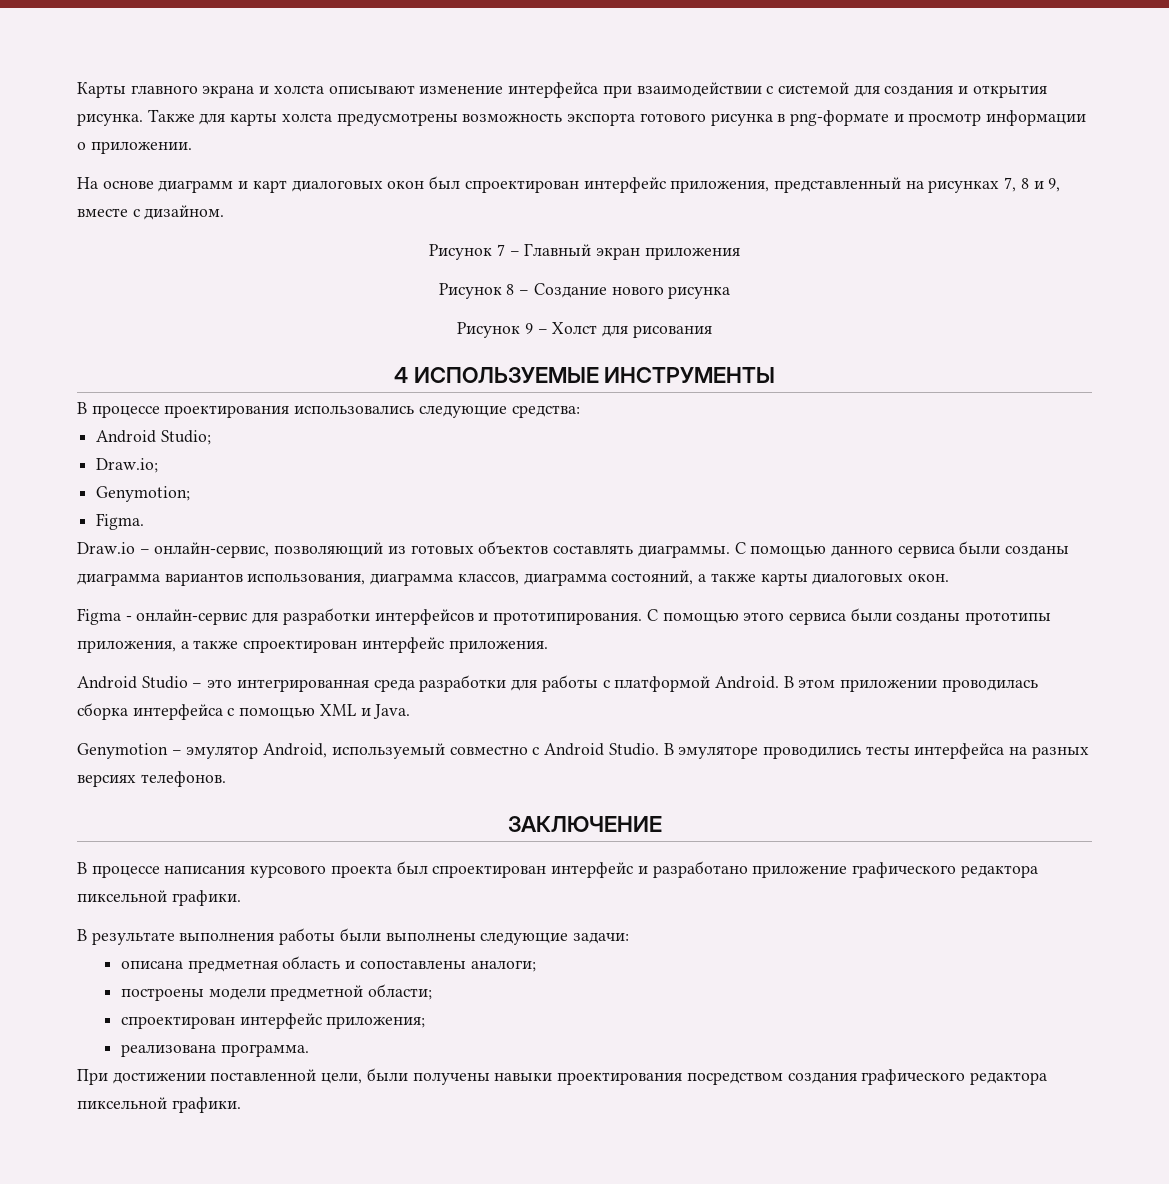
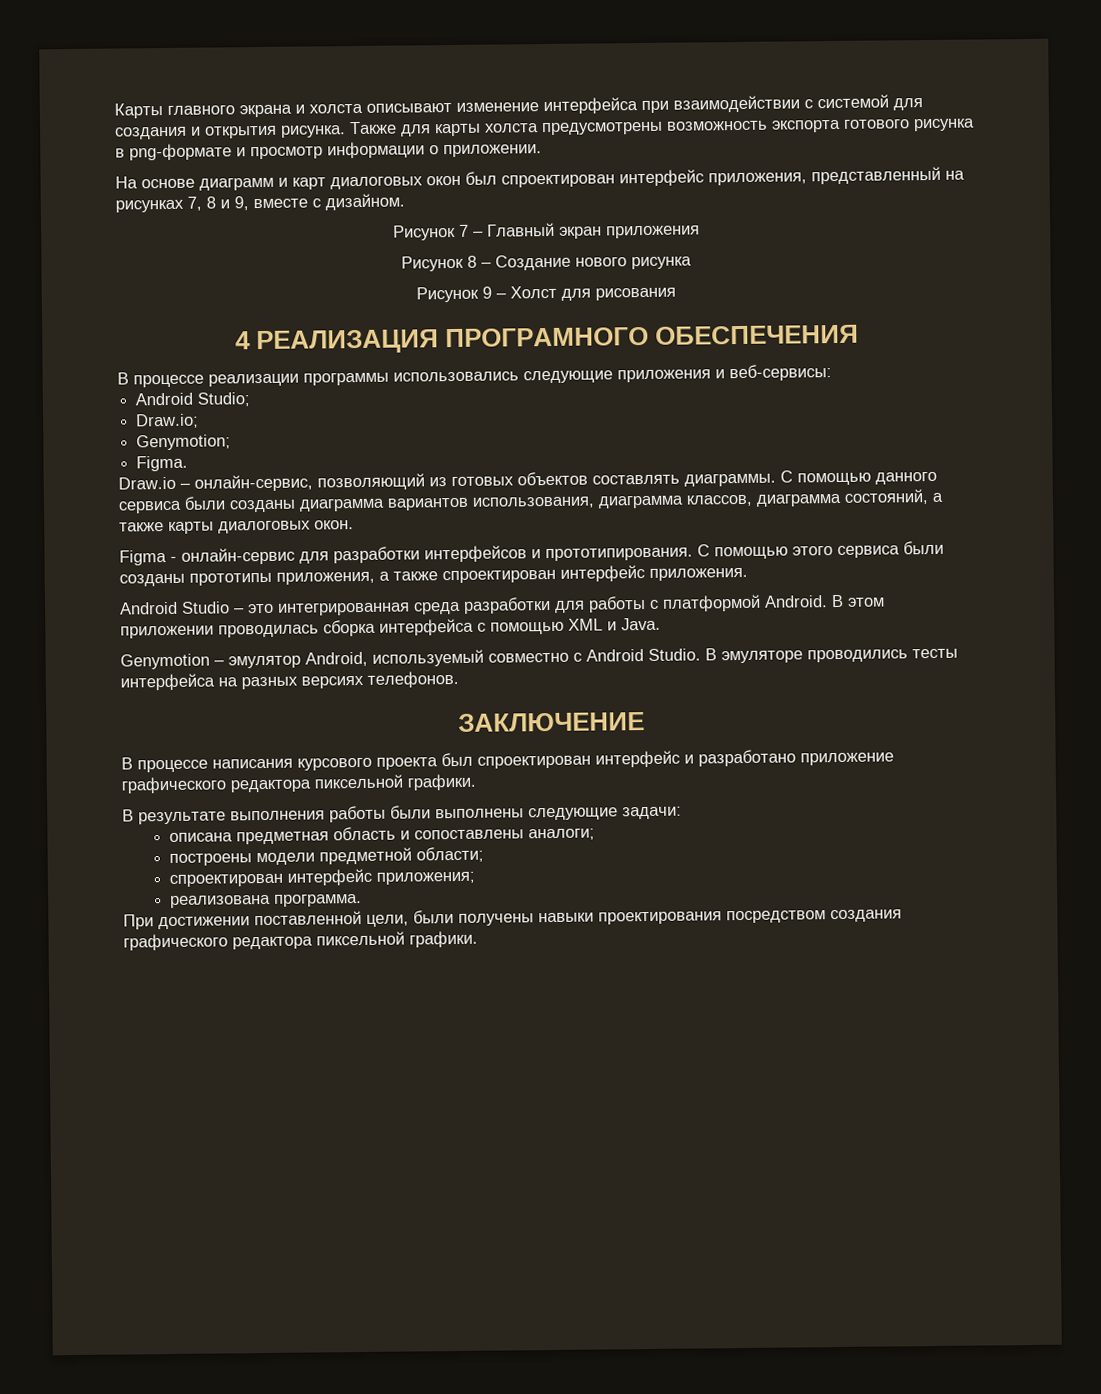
- 4 ИСПОЛЬЗУЕМЫЕ ИНСТРУМЕНТЫ
- В процессе проектирования использовались следующие средства:
+ 4 РЕАЛИЗАЦИЯ ПРОГРАМНОГО ОБЕСПЕЧЕНИЯ
+ В процессе реализации программы использовались следующие приложения и веб-сервисы:

